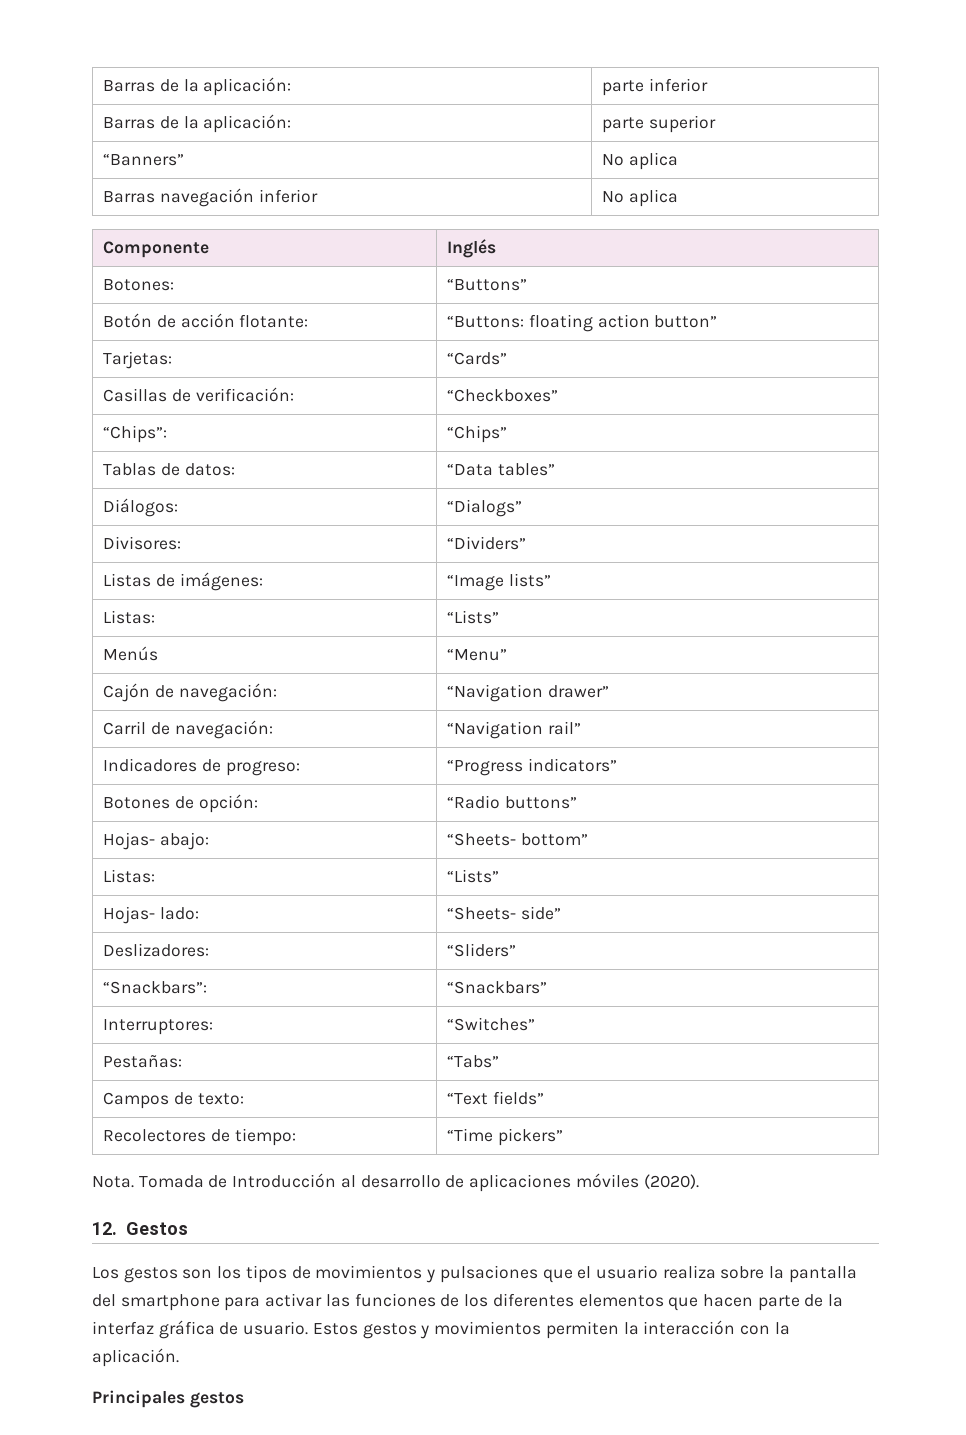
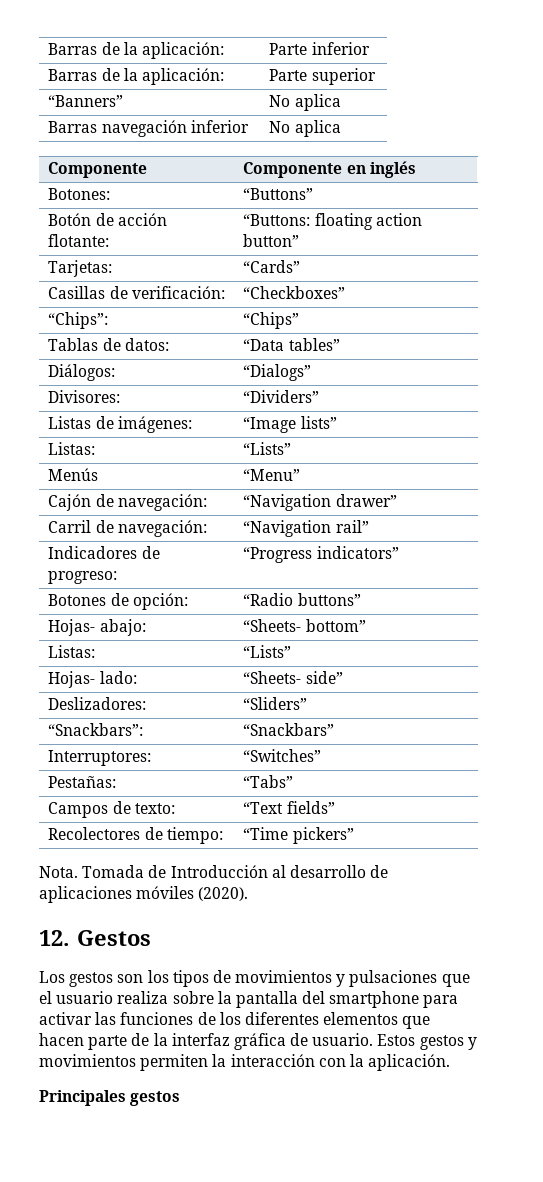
- Barras de la aplicación: | parte inferior
+ Barras de la aplicación: | Parte inferior
- Barras de la aplicación: | parte superior
+ Barras de la aplicación: | Parte superior
- Componente | Inglés
+ Componente | Componente en inglés

